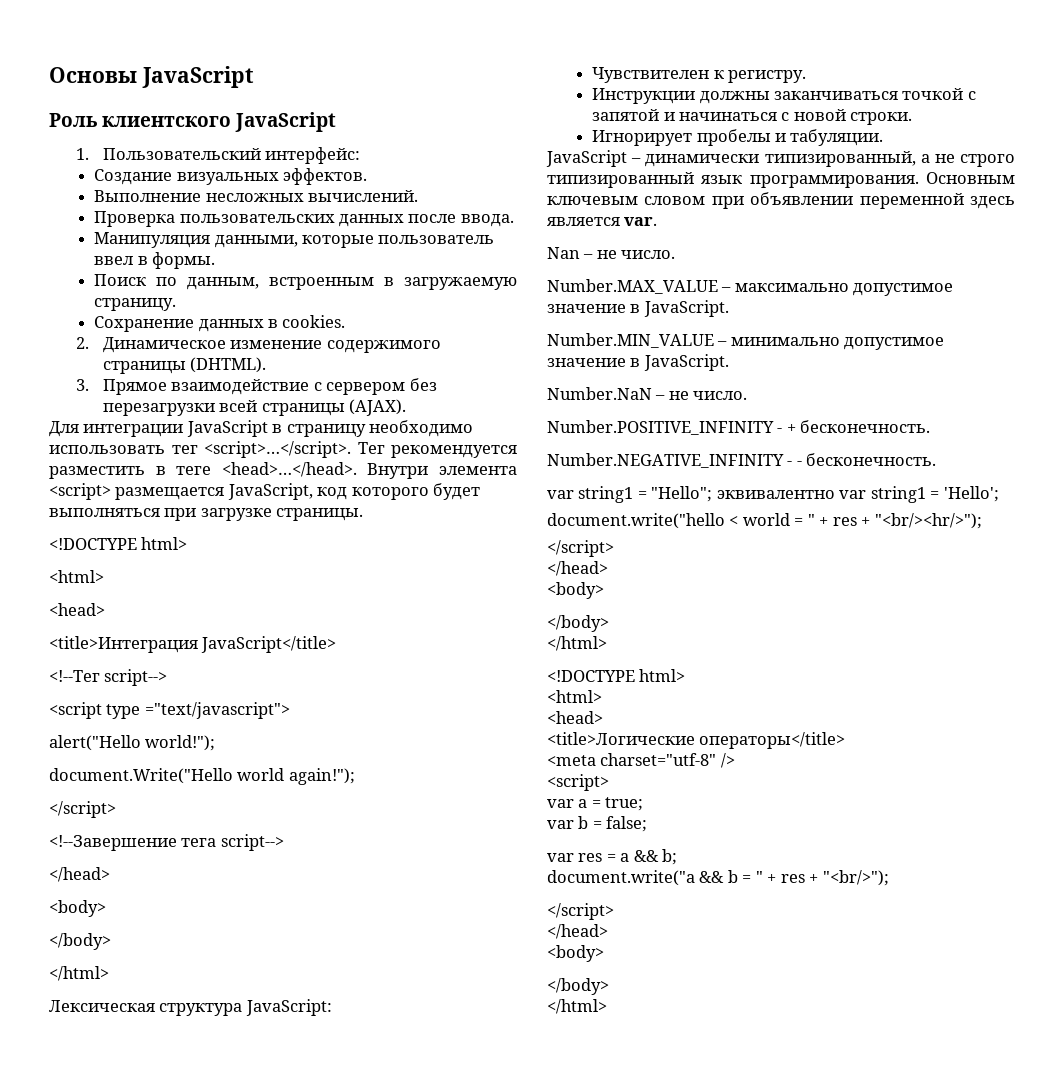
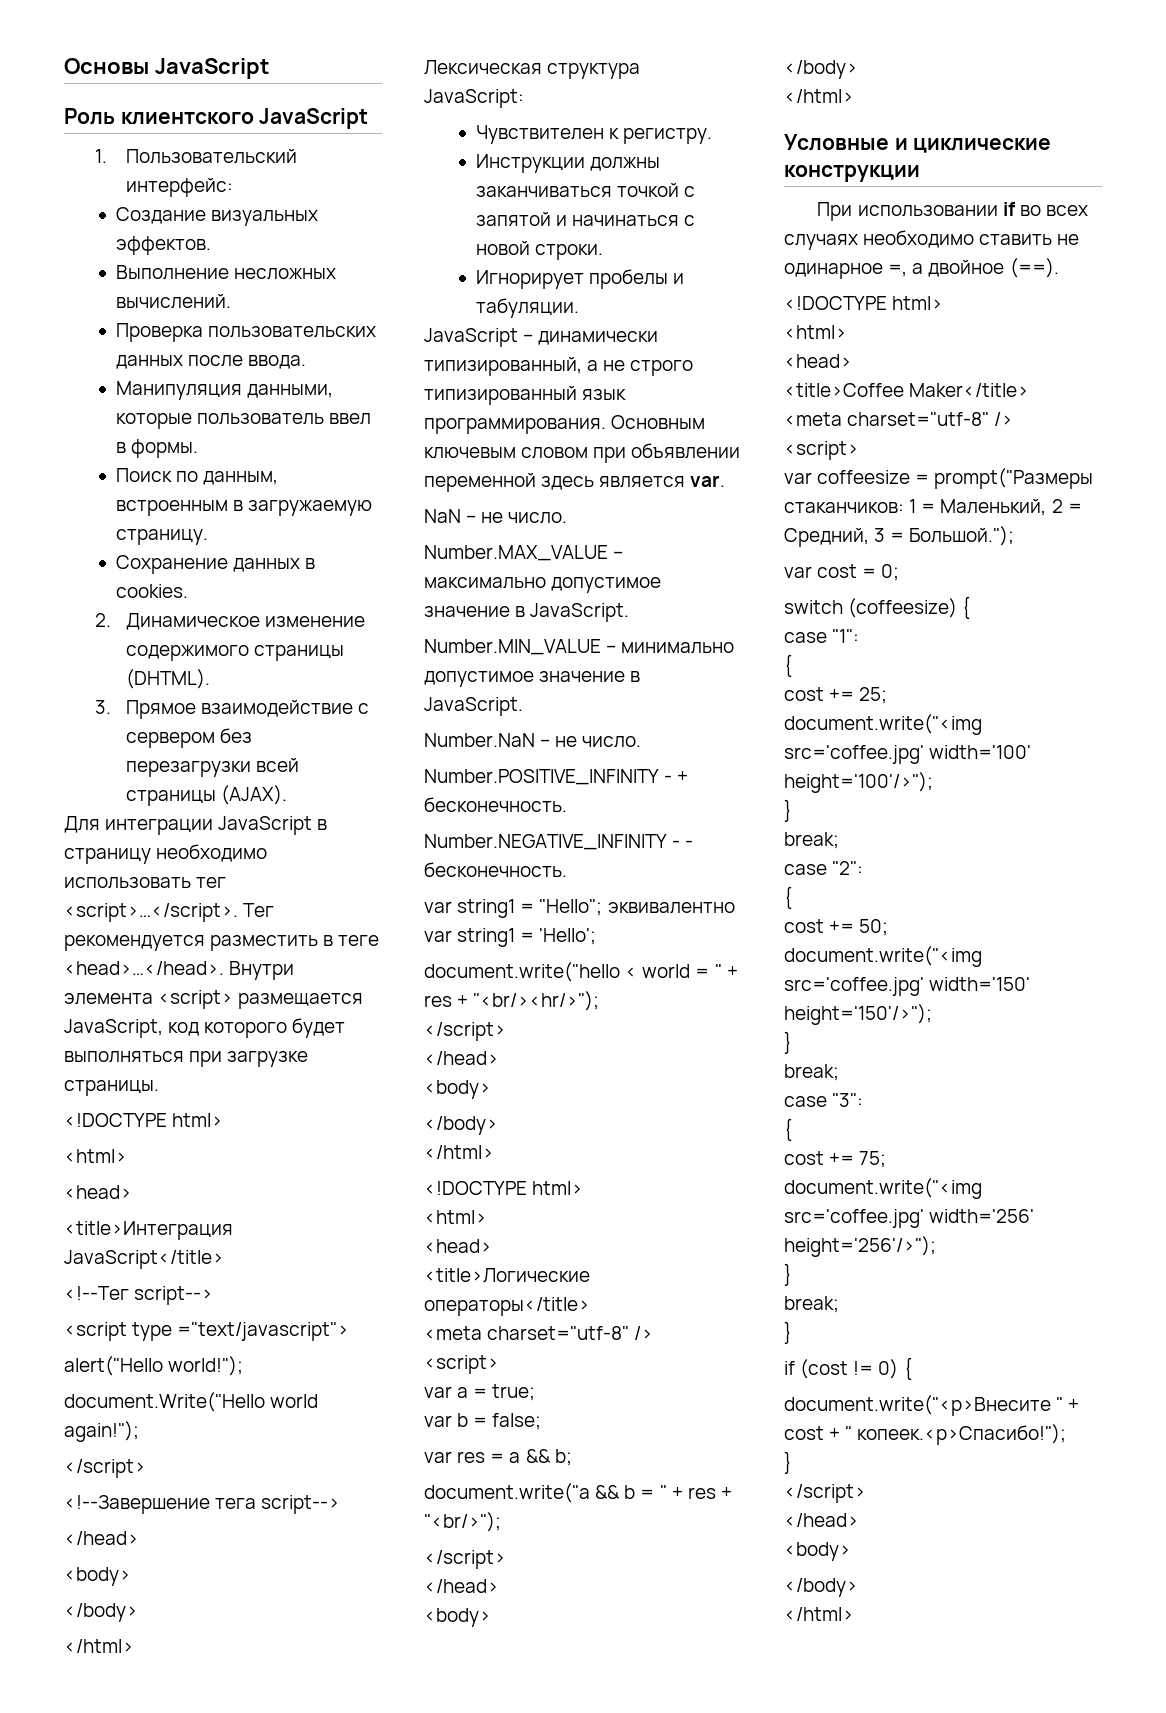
- Nan – не число.
+ NaN – не число.
+ Условные и циклические конструкции
+ При использовании if во всех случаях необходимо ставить не одинарное =, а двойное (==).
+ <!DOCTYPE html>
+ <html>
+ <head>
+ <title>Coffee Maker</title>
+ <meta charset="utf-8" />
+ <script>
+ var coffeesize = prompt("Размеры стаканчиков: 1 = Маленький, 2 = Средний, 3 = Большой.");
+ var cost = 0;
+ switch (coffeesize) {
+ case "1":
+ {
+ cost += 25;
+ document.write("<img src='coffee.jpg' width='100' height='100'/>");
+ }
+ break;
+ case "2":
+ {
+ cost += 50;
+ document.write("<img src='coffee.jpg' width='150' height='150'/>");
+ }
+ break;
+ case "3":
+ {
+ cost += 75;
+ document.write("<img src='coffee.jpg' width='256' height='256'/>");
+ }
+ break;
+ }
+ if (cost != 0) {
+ document.write("<p>Внесите " + cost + " копеек.<p>Спасибо!");
+ }
+ </script>
+ </head>
+ <body>
+ </body>
+ </html>

